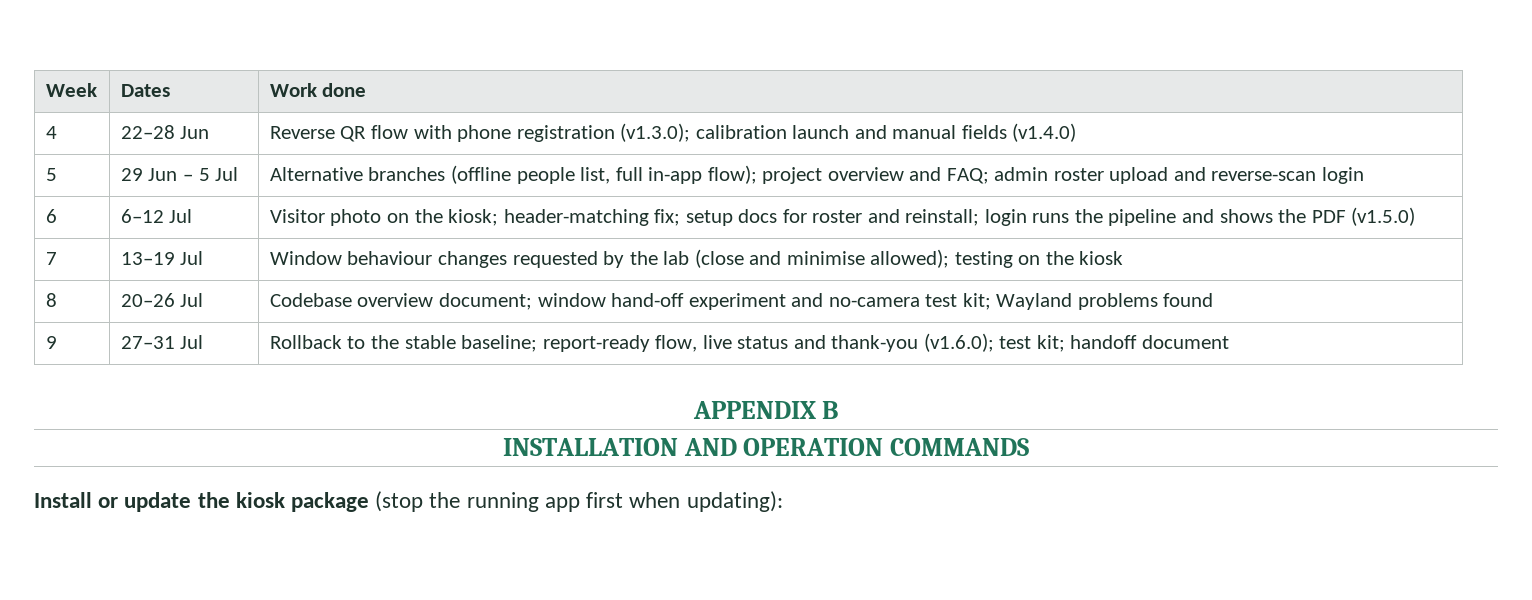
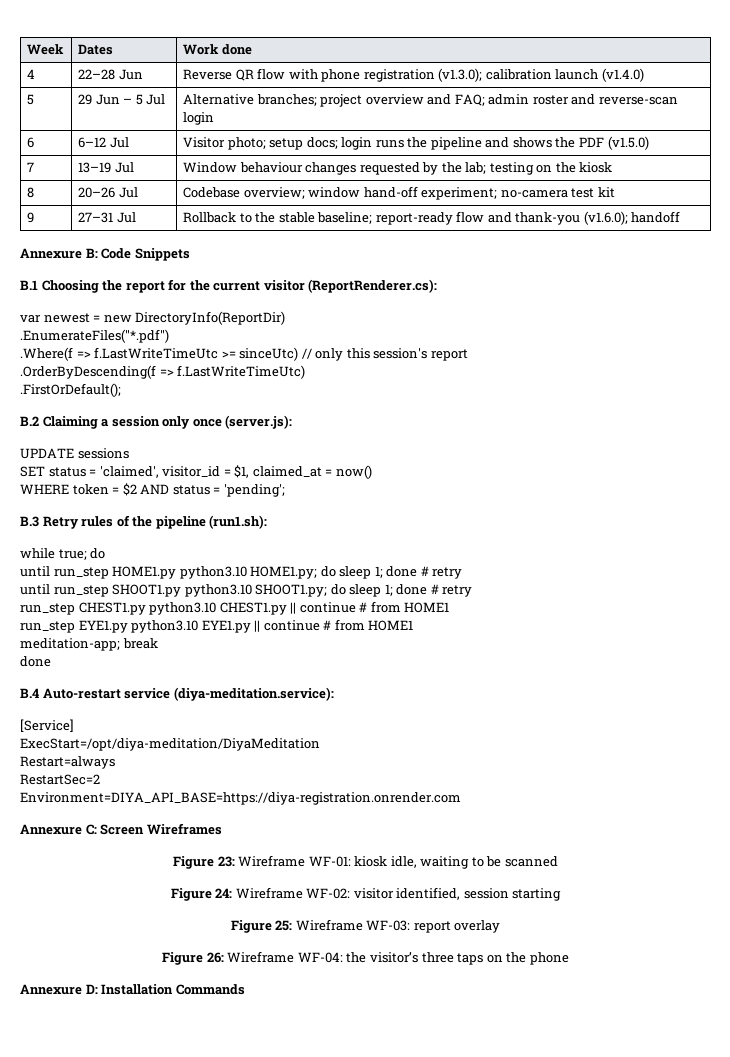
- 4 | 22–28 Jun | Reverse QR flow with phone registration (v1.3.0); calibration launch and manual fields (v1.4.0)
+ 4 | 22–28 Jun | Reverse QR flow with phone registration (v1.3.0); calibration launch (v1.4.0)
- 5 | 29 Jun – 5 Jul | Alternative branches (offline people list, full in-app flow); project overview and FAQ; admin roster upload and reverse-scan login
+ 5 | 29 Jun – 5 Jul | Alternative branches; project overview and FAQ; admin roster and reverse-scan login
- 6 | 6–12 Jul | Visitor photo on the kiosk; header-matching fix; setup docs for roster and reinstall; login runs the pipeline and shows the PDF (v1.5.0)
+ 6 | 6–12 Jul | Visitor photo; setup docs; login runs the pipeline and shows the PDF (v1.5.0)
- 7 | 13–19 Jul | Window behaviour changes requested by the lab (close and minimise allowed); testing on the kiosk
+ 7 | 13–19 Jul | Window behaviour changes requested by the lab; testing on the kiosk
- 8 | 20–26 Jul | Codebase overview document; window hand-off experiment and no-camera test kit; Wayland problems found
+ 8 | 20–26 Jul | Codebase overview; window hand-off experiment; no-camera test kit
- 9 | 27–31 Jul | Rollback to the stable baseline; report-ready flow, live status and thank-you (v1.6.0); test kit; handoff document
- APPENDIX B
- INSTALLATION AND OPERATION COMMANDS
- Install or update the kiosk package (stop the running app first when updating):
+ 9 | 27–31 Jul | Rollback to the stable baseline; report-ready flow and thank-you (v1.6.0); handoff
+ Annexure B: Code Snippets
+ B.1 Choosing the report for the current visitor (ReportRenderer.cs):
+ var newest = new DirectoryInfo(ReportDir)
+ .EnumerateFiles("*.pdf")
+ .Where(f => f.LastWriteTimeUtc >= sinceUtc) // only this session's report
+ .OrderByDescending(f => f.LastWriteTimeUtc)
+ .FirstOrDefault();
+ B.2 Claiming a session only once (server.js):
+ UPDATE sessions
+ SET status = 'claimed', visitor_id = $1, claimed_at = now()
+ WHERE token = $2 AND status = 'pending';
+ B.3 Retry rules of the pipeline (run1.sh):
+ while true; do
+ until run_step HOME1.py python3.10 HOME1.py; do sleep 1; done # retry
+ until run_step SHOOT1.py python3.10 SHOOT1.py; do sleep 1; done # retry
+ run_step CHEST1.py python3.10 CHEST1.py || continue # from HOME1
+ run_step EYE1.py python3.10 EYE1.py || continue # from HOME1
+ meditation-app; break
+ done
+ B.4 Auto-restart service (diya-meditation.service):
+ [Service]
+ ExecStart=/opt/diya-meditation/DiyaMeditation
+ Restart=always
+ RestartSec=2
+ Environment=DIYA_API_BASE=https://diya-registration.onrender.com
+ Annexure C: Screen Wireframes
+ Figure 23: Wireframe WF-01: kiosk idle, waiting to be scanned
+ Figure 24: Wireframe WF-02: visitor identified, session starting
+ Figure 25: Wireframe WF-03: report overlay
+ Figure 26: Wireframe WF-04: the visitor’s three taps on the phone
+ Annexure D: Installation Commands

